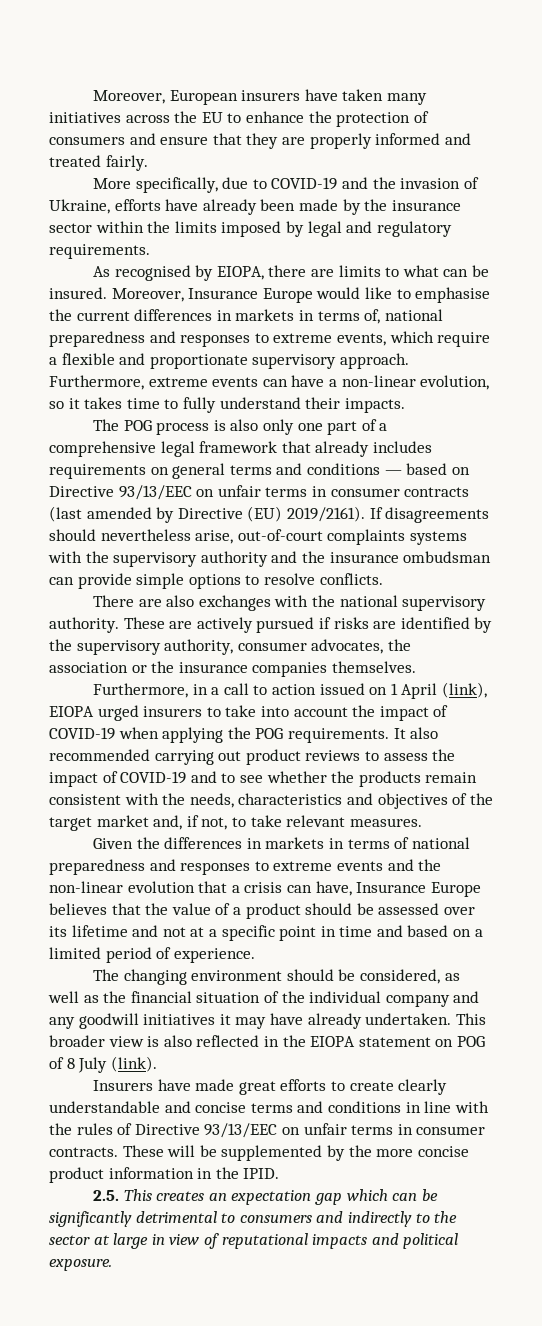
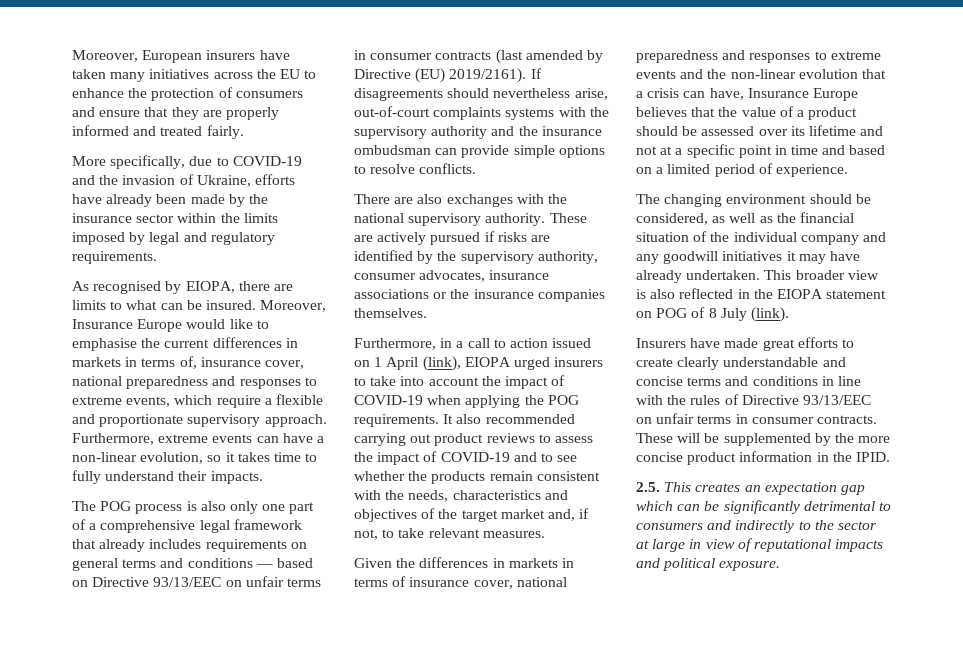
- Moreover, Insurance Europe would like to emphasise the current differences in markets in terms of, national preparedness and responses to extreme events, which require a flexible and proportionate supervisory approach.
+ Moreover, Insurance Europe would like to emphasise the current differences in markets in terms of, insurance cover, national preparedness and responses to extreme events, which require a flexible and proportionate supervisory approach.
- These are actively pursued if risks are identified by the supervisory authority, consumer advocates, the association or the insurance companies themselves.
+ These are actively pursued if risks are identified by the supervisory authority, consumer advocates, insurance associations or the insurance companies themselves.
- Given the differences in markets in terms of national preparedness and responses to extreme events and the non-linear evolution that a crisis can have, Insurance Europe believes that the value of a product should be assessed over its lifetime and not at a specific point in time and based on a limited period of experience.
+ Given the differences in markets in terms of insurance cover, national preparedness and responses to extreme events and the non-linear evolution that a crisis can have, Insurance Europe believes that the value of a product should be assessed over its lifetime and not at a specific point in time and based on a limited period of experience.

